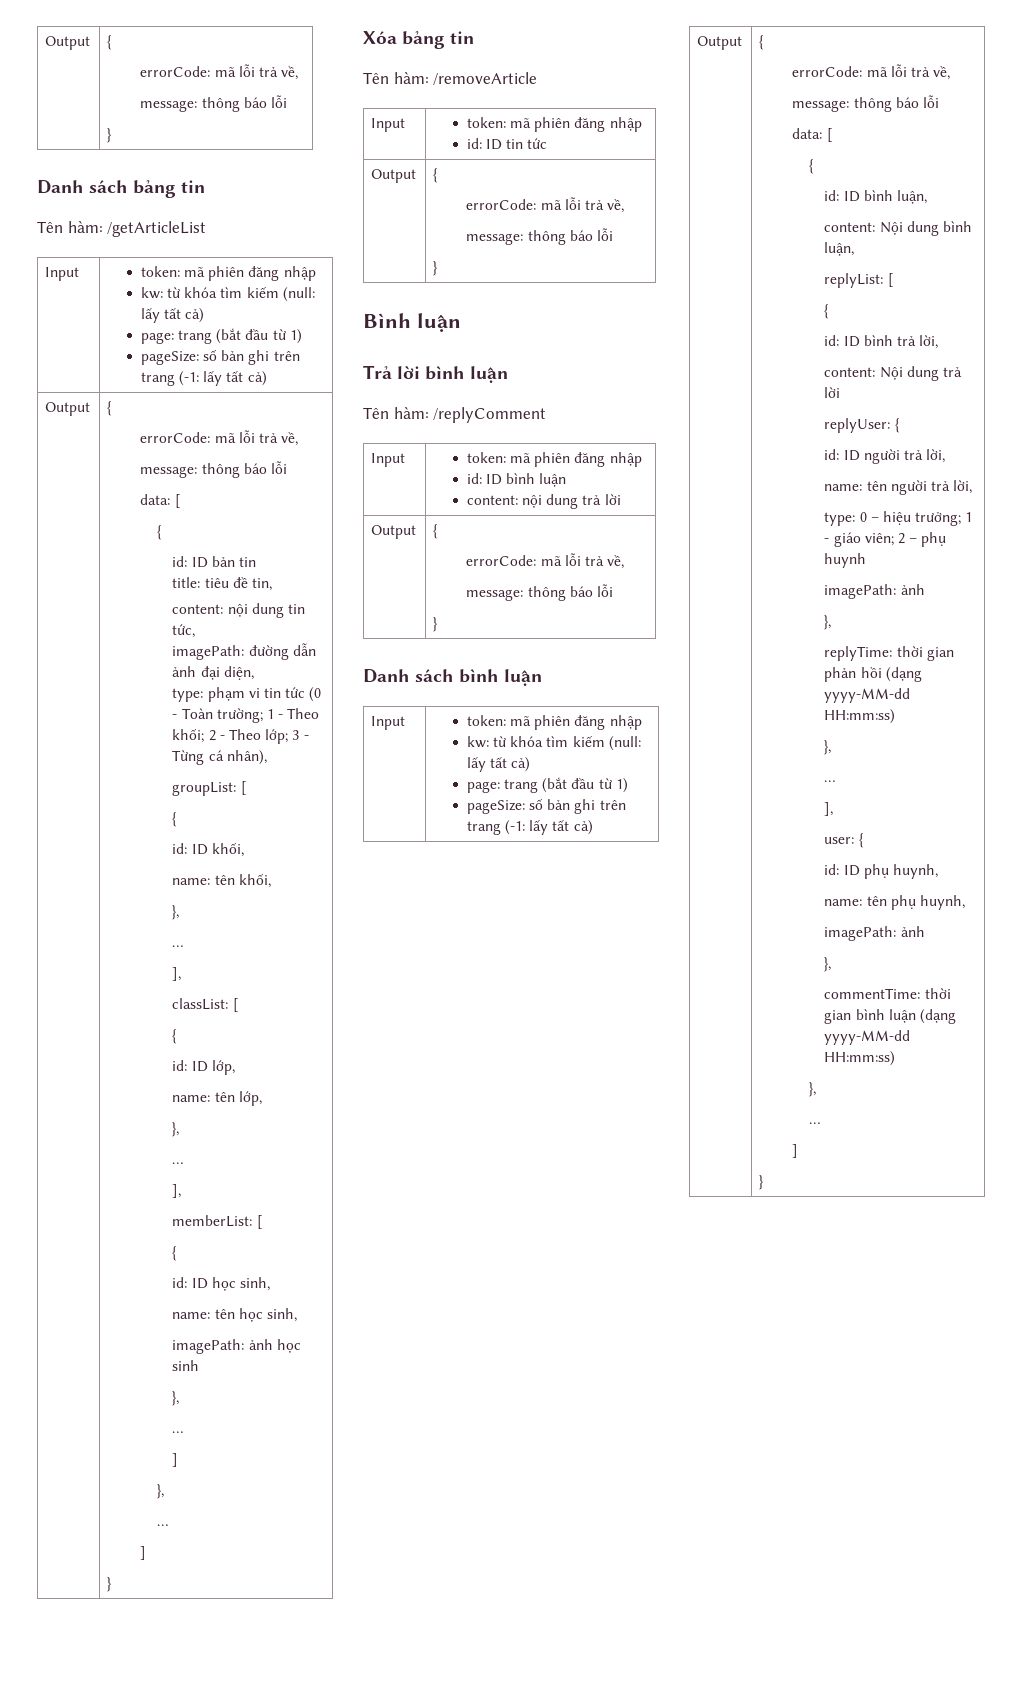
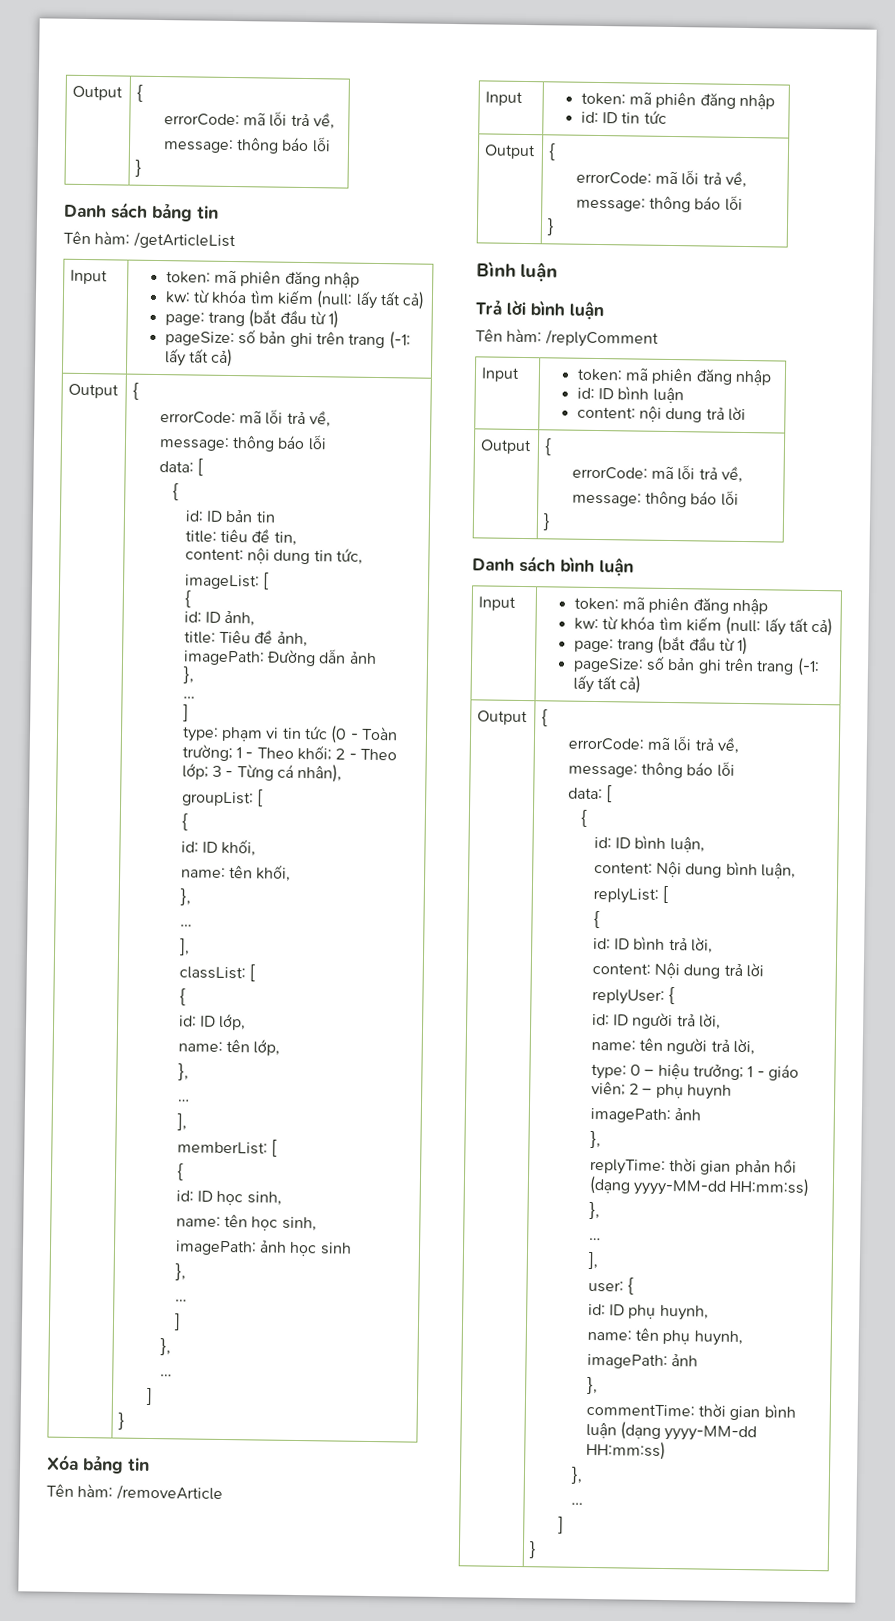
- imagePath: đường dẫn ảnh đại diện,
+ imageList: [
+ {
+ id: ID ảnh,
+ title: Tiêu đề ảnh,
+ imagePath: Đường dẫn ảnh
+ },
+ …
+ ]

